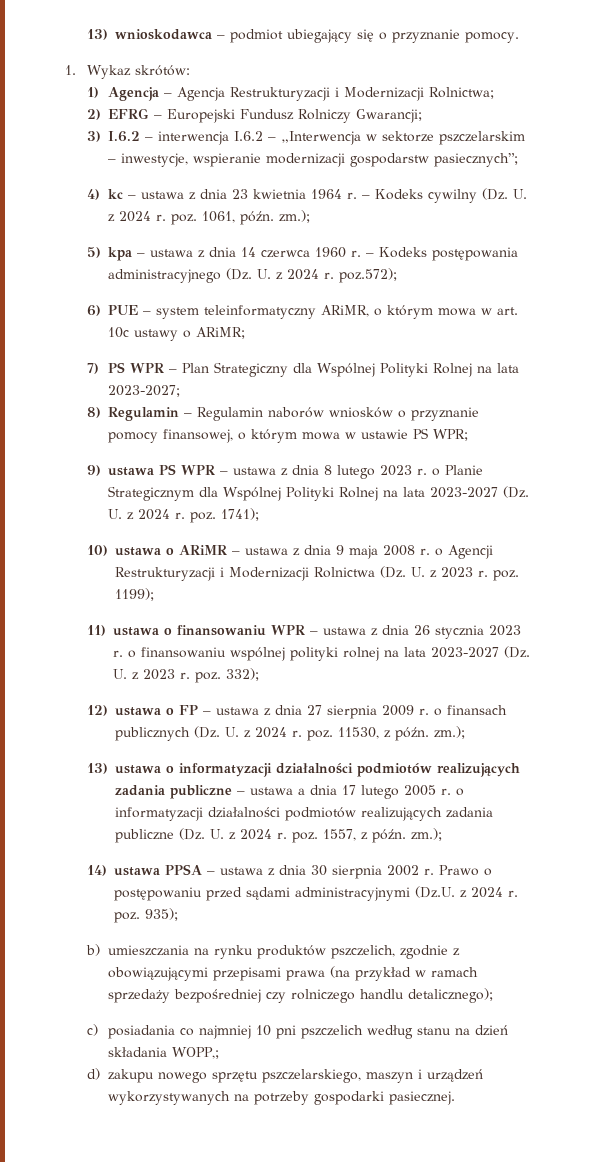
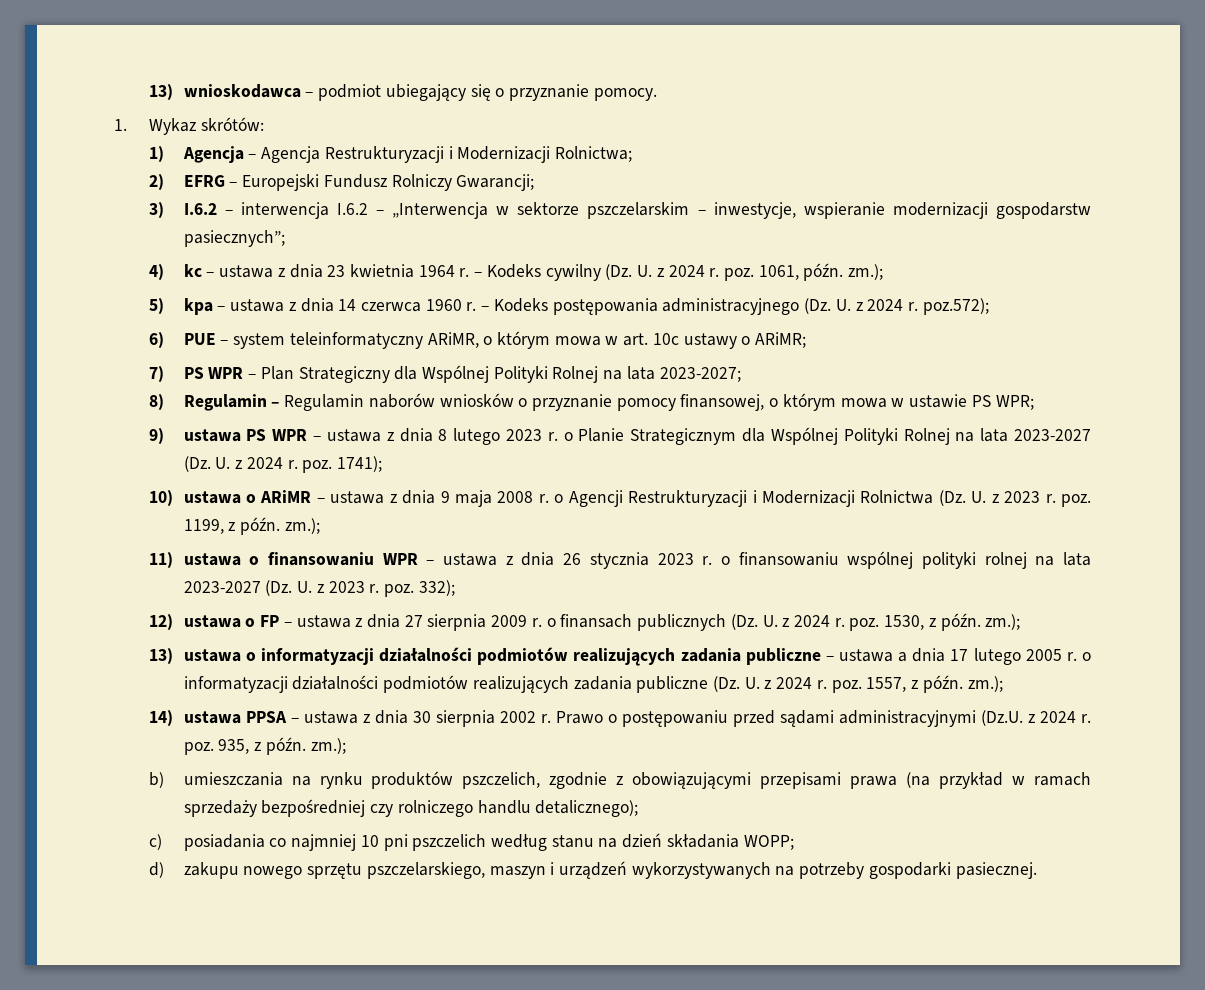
- 10) ustawa o ARiMR – ustawa z dnia 9 maja 2008 r. o Agencji Restrukturyzacji i Modernizacji Rolnictwa (Dz. U. z 2023 r. poz. 1199);
+ 10) ustawa o ARiMR – ustawa z dnia 9 maja 2008 r. o Agencji Restrukturyzacji i Modernizacji Rolnictwa (Dz. U. z 2023 r. poz. 1199, z późn. zm.);
- 12) ustawa o FP – ustawa z dnia 27 sierpnia 2009 r. o finansach publicznych (Dz. U. z 2024 r. poz. 11530, z późn. zm.);
+ 12) ustawa o FP – ustawa z dnia 27 sierpnia 2009 r. o finansach publicznych (Dz. U. z 2024 r. poz. 1530, z późn. zm.);
- Prawo o postępowaniu przed sądami administracyjnymi (Dz.U. z 2024 r. poz. 935);
+ Prawo o postępowaniu przed sądami administracyjnymi (Dz.U. z 2024 r. poz. 935, z późn. zm.);
- c) posiadania co najmniej 10 pni pszczelich według stanu na dzień składania WOPP,;
+ c) posiadania co najmniej 10 pni pszczelich według stanu na dzień składania WOPP;

